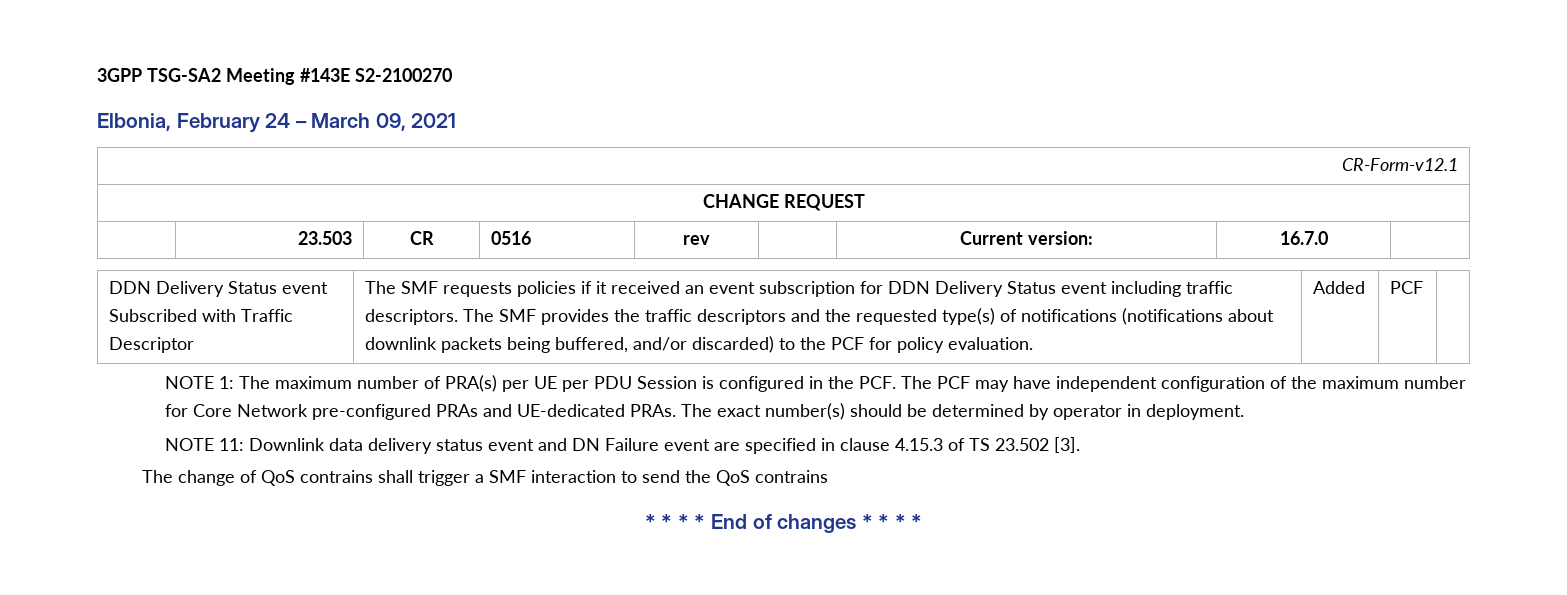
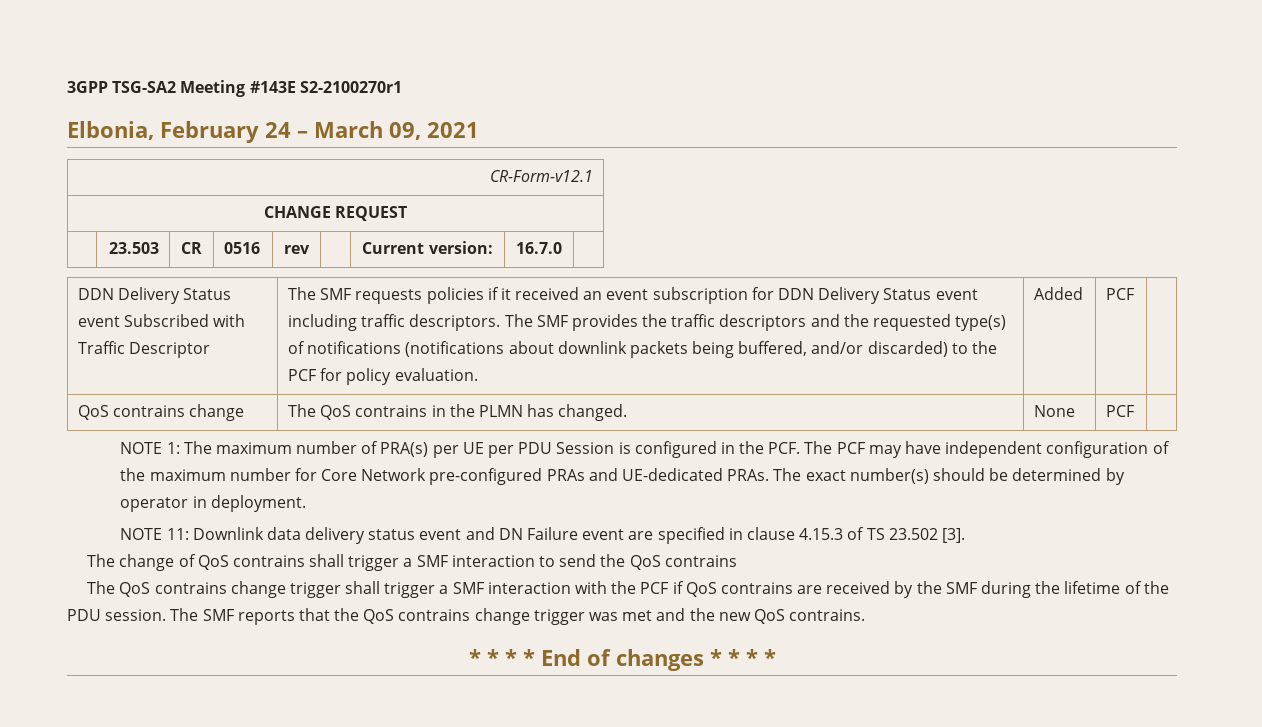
- 3GPP TSG-SA2 Meeting #143E S2-2100270
+ 3GPP TSG-SA2 Meeting #143E S2-2100270r1
+ QoS contrains change | The QoS contrains in the PLMN has changed. | None | PCF |
+ The QoS contrains change trigger shall trigger a SMF interaction with the PCF if QoS contrains are received by the SMF during the lifetime of the PDU session. The SMF reports that the QoS contrains change trigger was met and the new QoS contrains.

